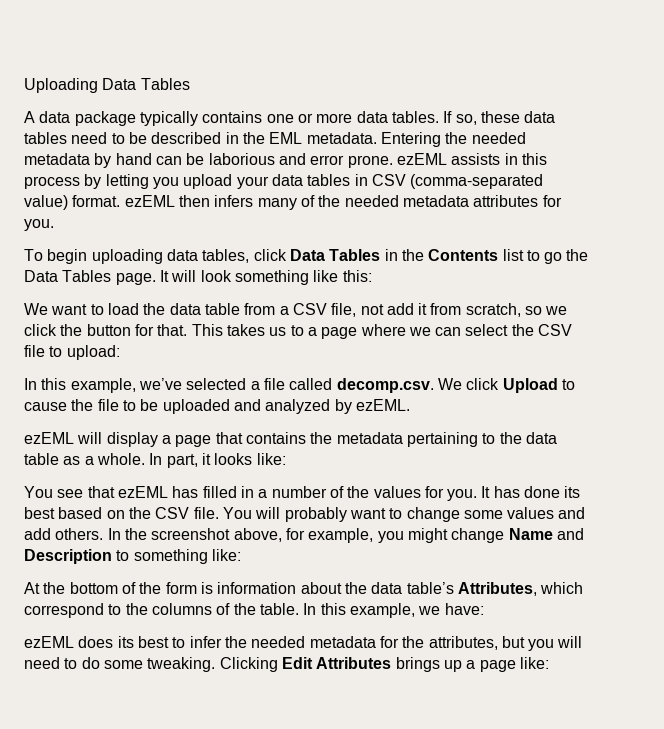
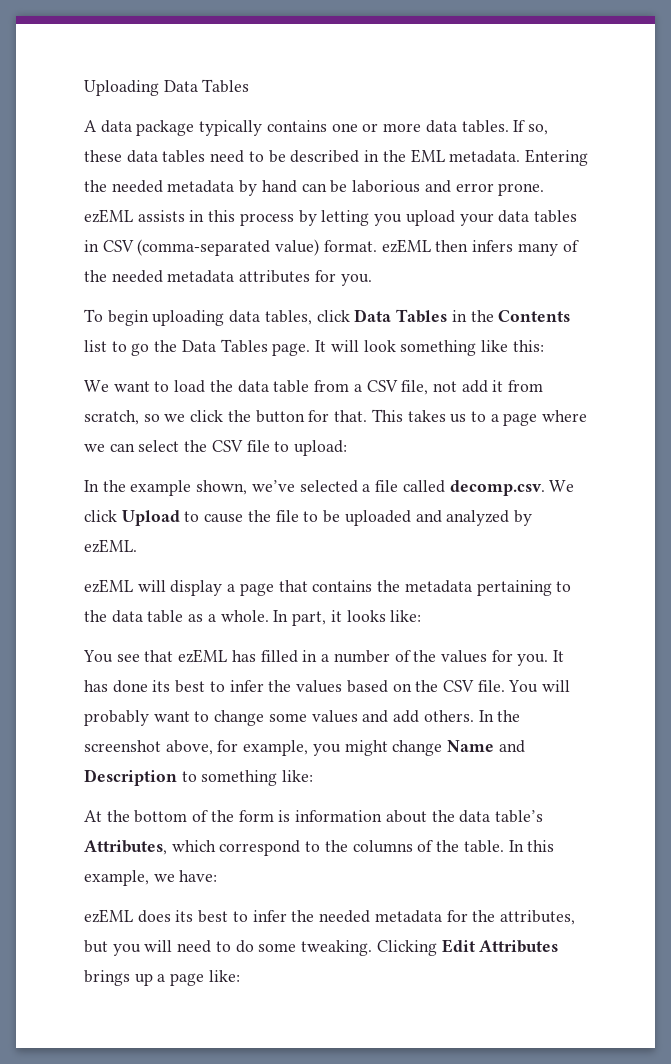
- In this example, we’ve selected a file called decomp.csv. We click Upload to cause the file to be uploaded and analyzed by ezEML.
+ In the example shown, we’ve selected a file called decomp.csv. We click Upload to cause the file to be uploaded and analyzed by ezEML.
- It has done its best based on the CSV file.
+ It has done its best to infer the values based on the CSV file.

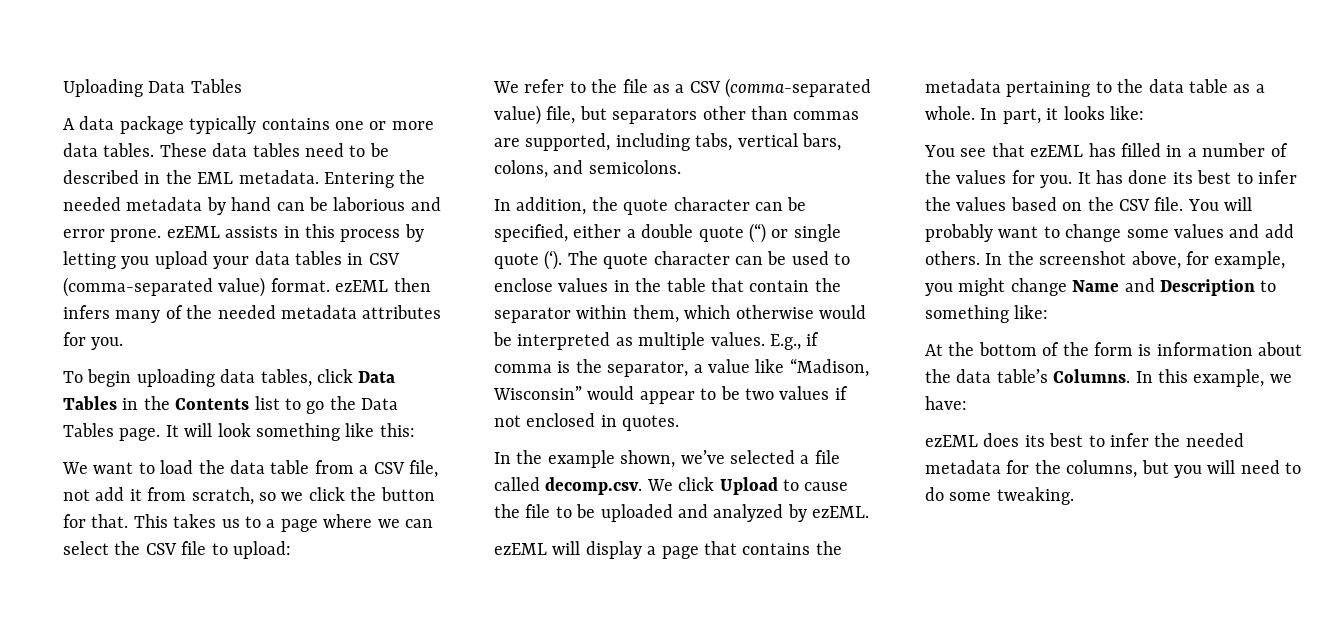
- If so, these data tables need to be described in the EML metadata.
+ These data tables need to be described in the EML metadata.
+ We refer to the file as a CSV (comma-separated value) file, but separators other than commas are supported, including tabs, vertical bars, colons, and semicolons.
+ In addition, the quote character can be specified, either a double quote (“) or single quote (‘). The quote character can be used to enclose values in the table that contain the separator within them, which otherwise would be interpreted as multiple values. E.g., if comma is the separator, a value like “Madison, Wisconsin” would appear to be two values if not enclosed in quotes.
- At the bottom of the form is information about the data table’s Attributes, which correspond to the columns of the table.
+ At the bottom of the form is information about the data table’s Columns.
- ezEML does its best to infer the needed metadata for the attributes, but you will need to do some tweaking. Clicking Edit Attributes brings up a page like:
+ ezEML does its best to infer the needed metadata for the columns, but you will need to do some tweaking.

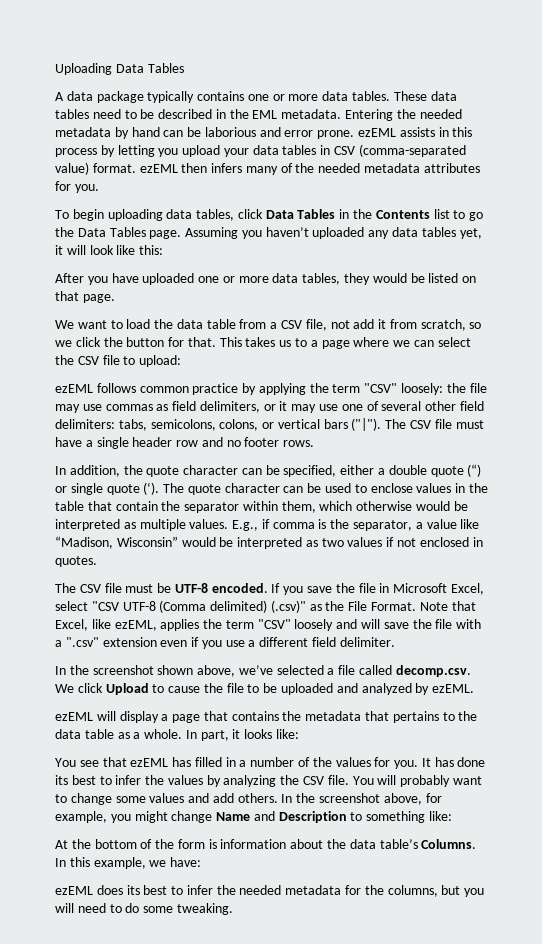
- It will look something like this:
+ Assuming you haven’t uploaded any data tables yet, it will look like this:
+ After you have uploaded one or more data tables, they would be listed on that page.
- We refer to the file as a CSV (comma-separated value) file, but separators other than commas are supported, including tabs, vertical bars, colons, and semicolons.
+ ezEML follows common practice by applying the term "CSV" loosely: the file may use commas as field delimiters, or it may use one of several other field delimiters: tabs, semicolons, colons, or vertical bars ("|"). The CSV file must have a single header row and no footer rows.
- E.g., if comma is the separator, a value like “Madison, Wisconsin” would appear to be two values if not enclosed in quotes.
+ E.g., if comma is the separator, a value like “Madison, Wisconsin” would be interpreted as two values if not enclosed in quotes.
- In the example shown, we’ve selected a file called decomp.csv. We click Upload to cause the file to be uploaded and analyzed by ezEML.
+ The CSV file must be UTF-8 encoded. If you save the file in Microsoft Excel, select "CSV UTF-8 (Comma delimited) (.csv)" as the File Format. Note that Excel, like ezEML, applies the term "CSV" loosely and will save the file with a ".csv" extension even if you use a different field delimiter.
+ In the screenshot shown above, we’ve selected a file called decomp.csv. We click Upload to cause the file to be uploaded and analyzed by ezEML.
- ezEML will display a page that contains the metadata pertaining to the data table as a whole.
+ ezEML will display a page that contains the metadata that pertains to the data table as a whole.
- It has done its best to infer the values based on the CSV file.
+ It has done its best to infer the values by analyzing the CSV file.

